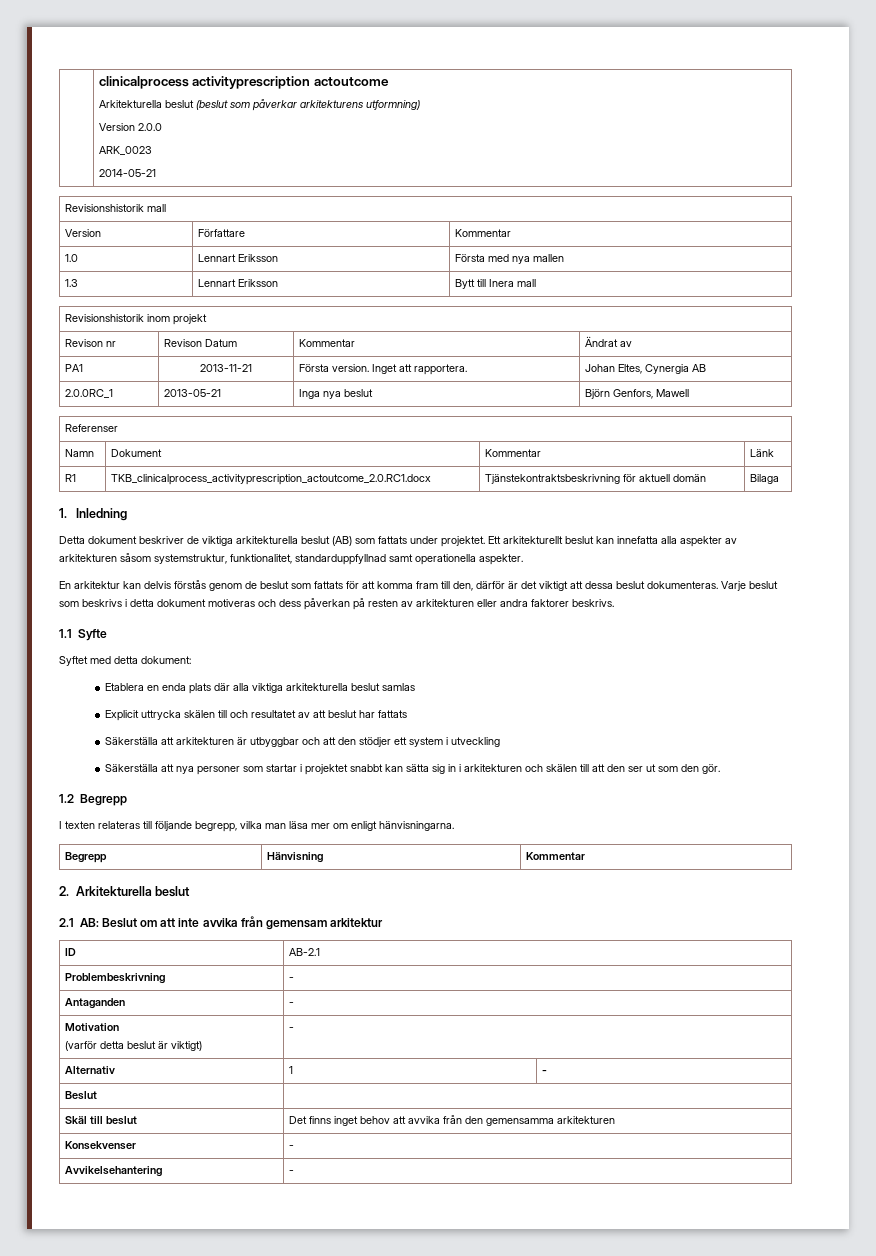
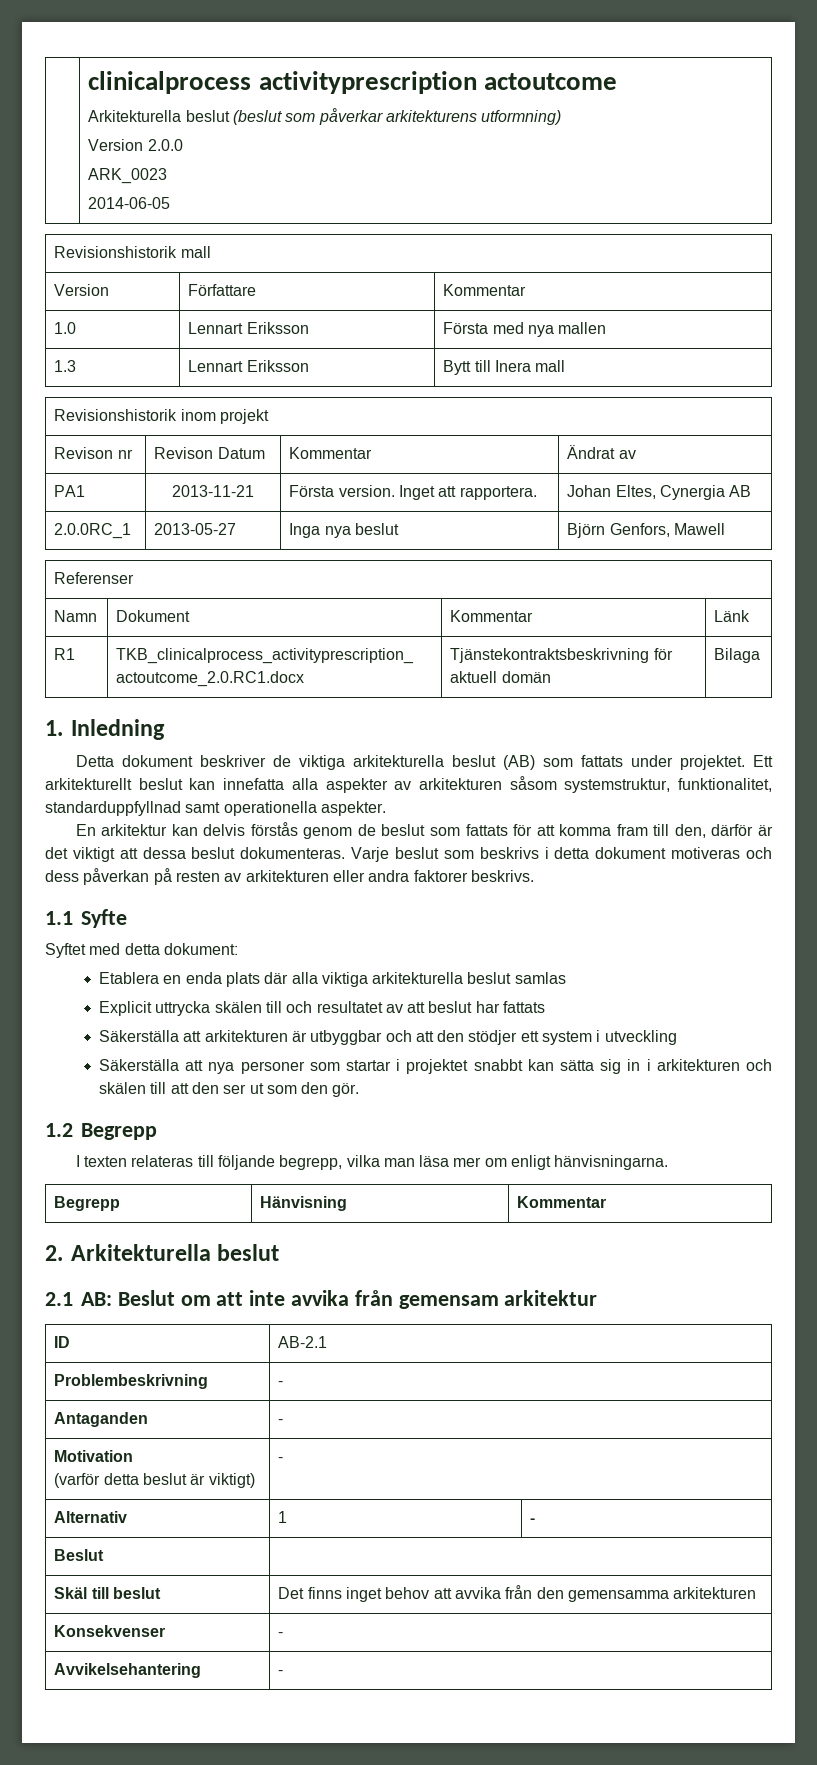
  | clinicalprocess activityprescription actoutcome
  Arkitekturella beslut (beslut som påverkar arkitekturens utformning)
  Version 2.0.0
  ARK_0023
- 2014-05-21
+ 2014-06-05
- 2.0.0RC_1 | 2013-05-21 | Inga nya beslut | Björn Genfors, Mawell
+ 2.0.0RC_1 | 2013-05-27 | Inga nya beslut | Björn Genfors, Mawell

